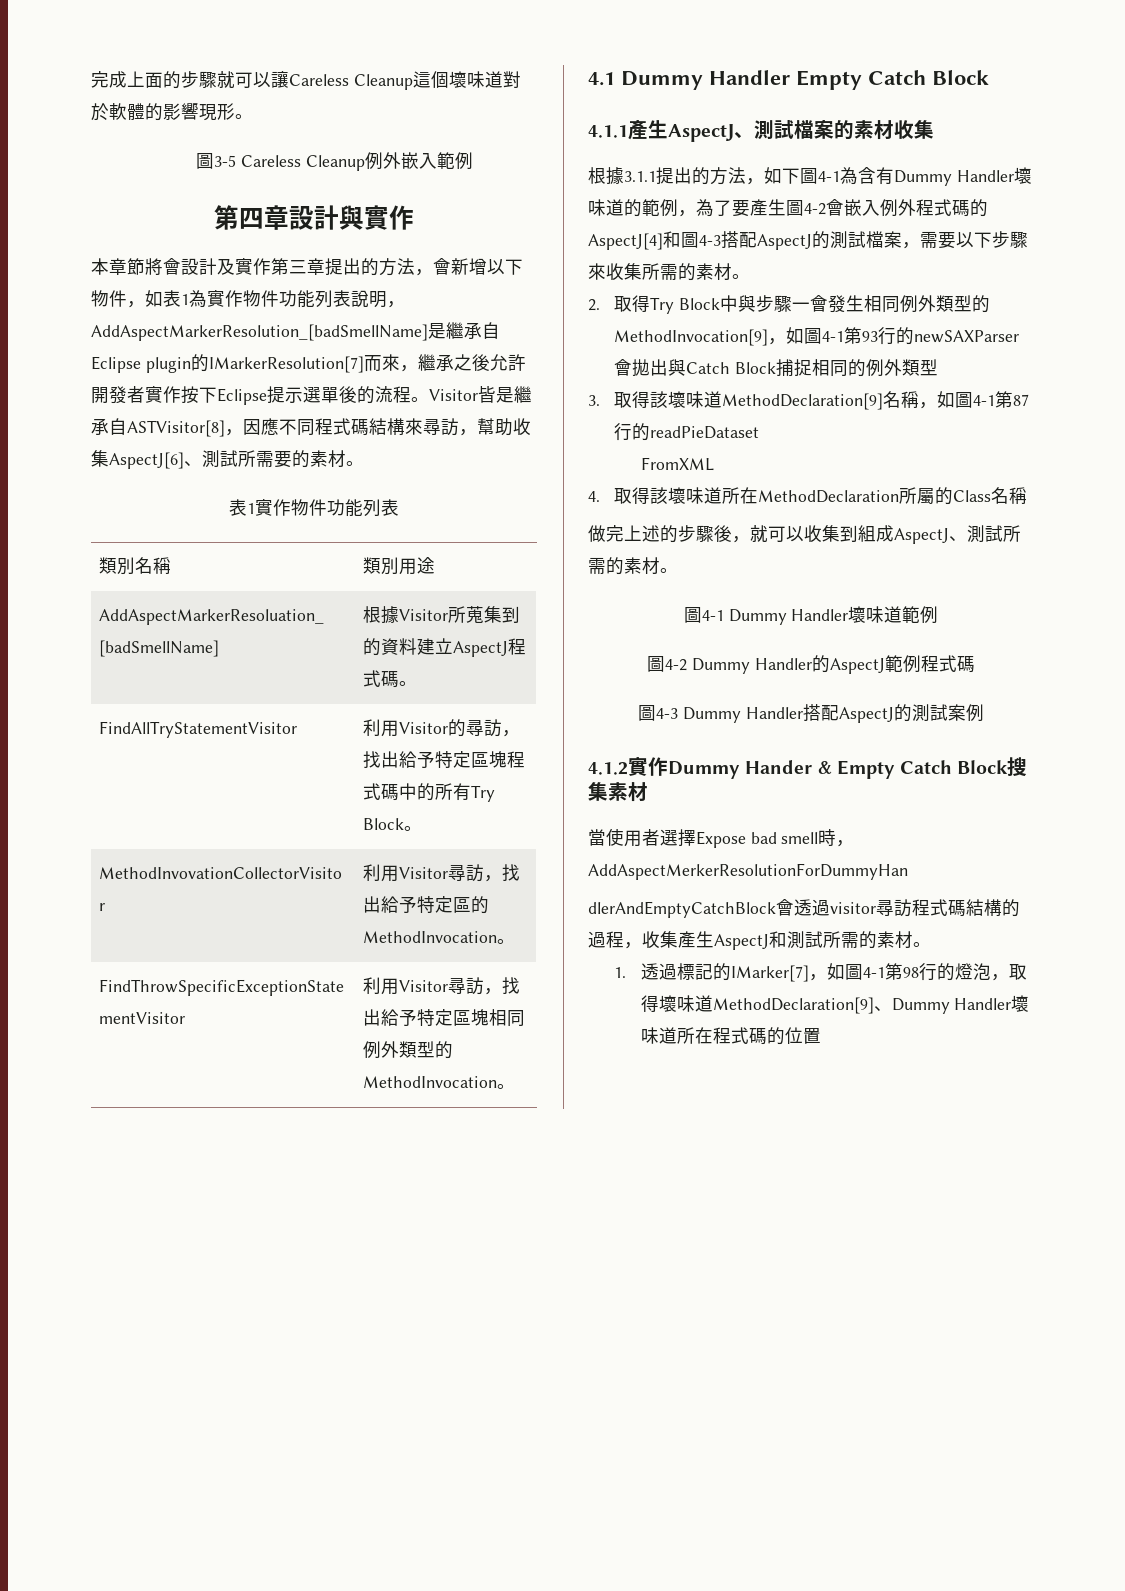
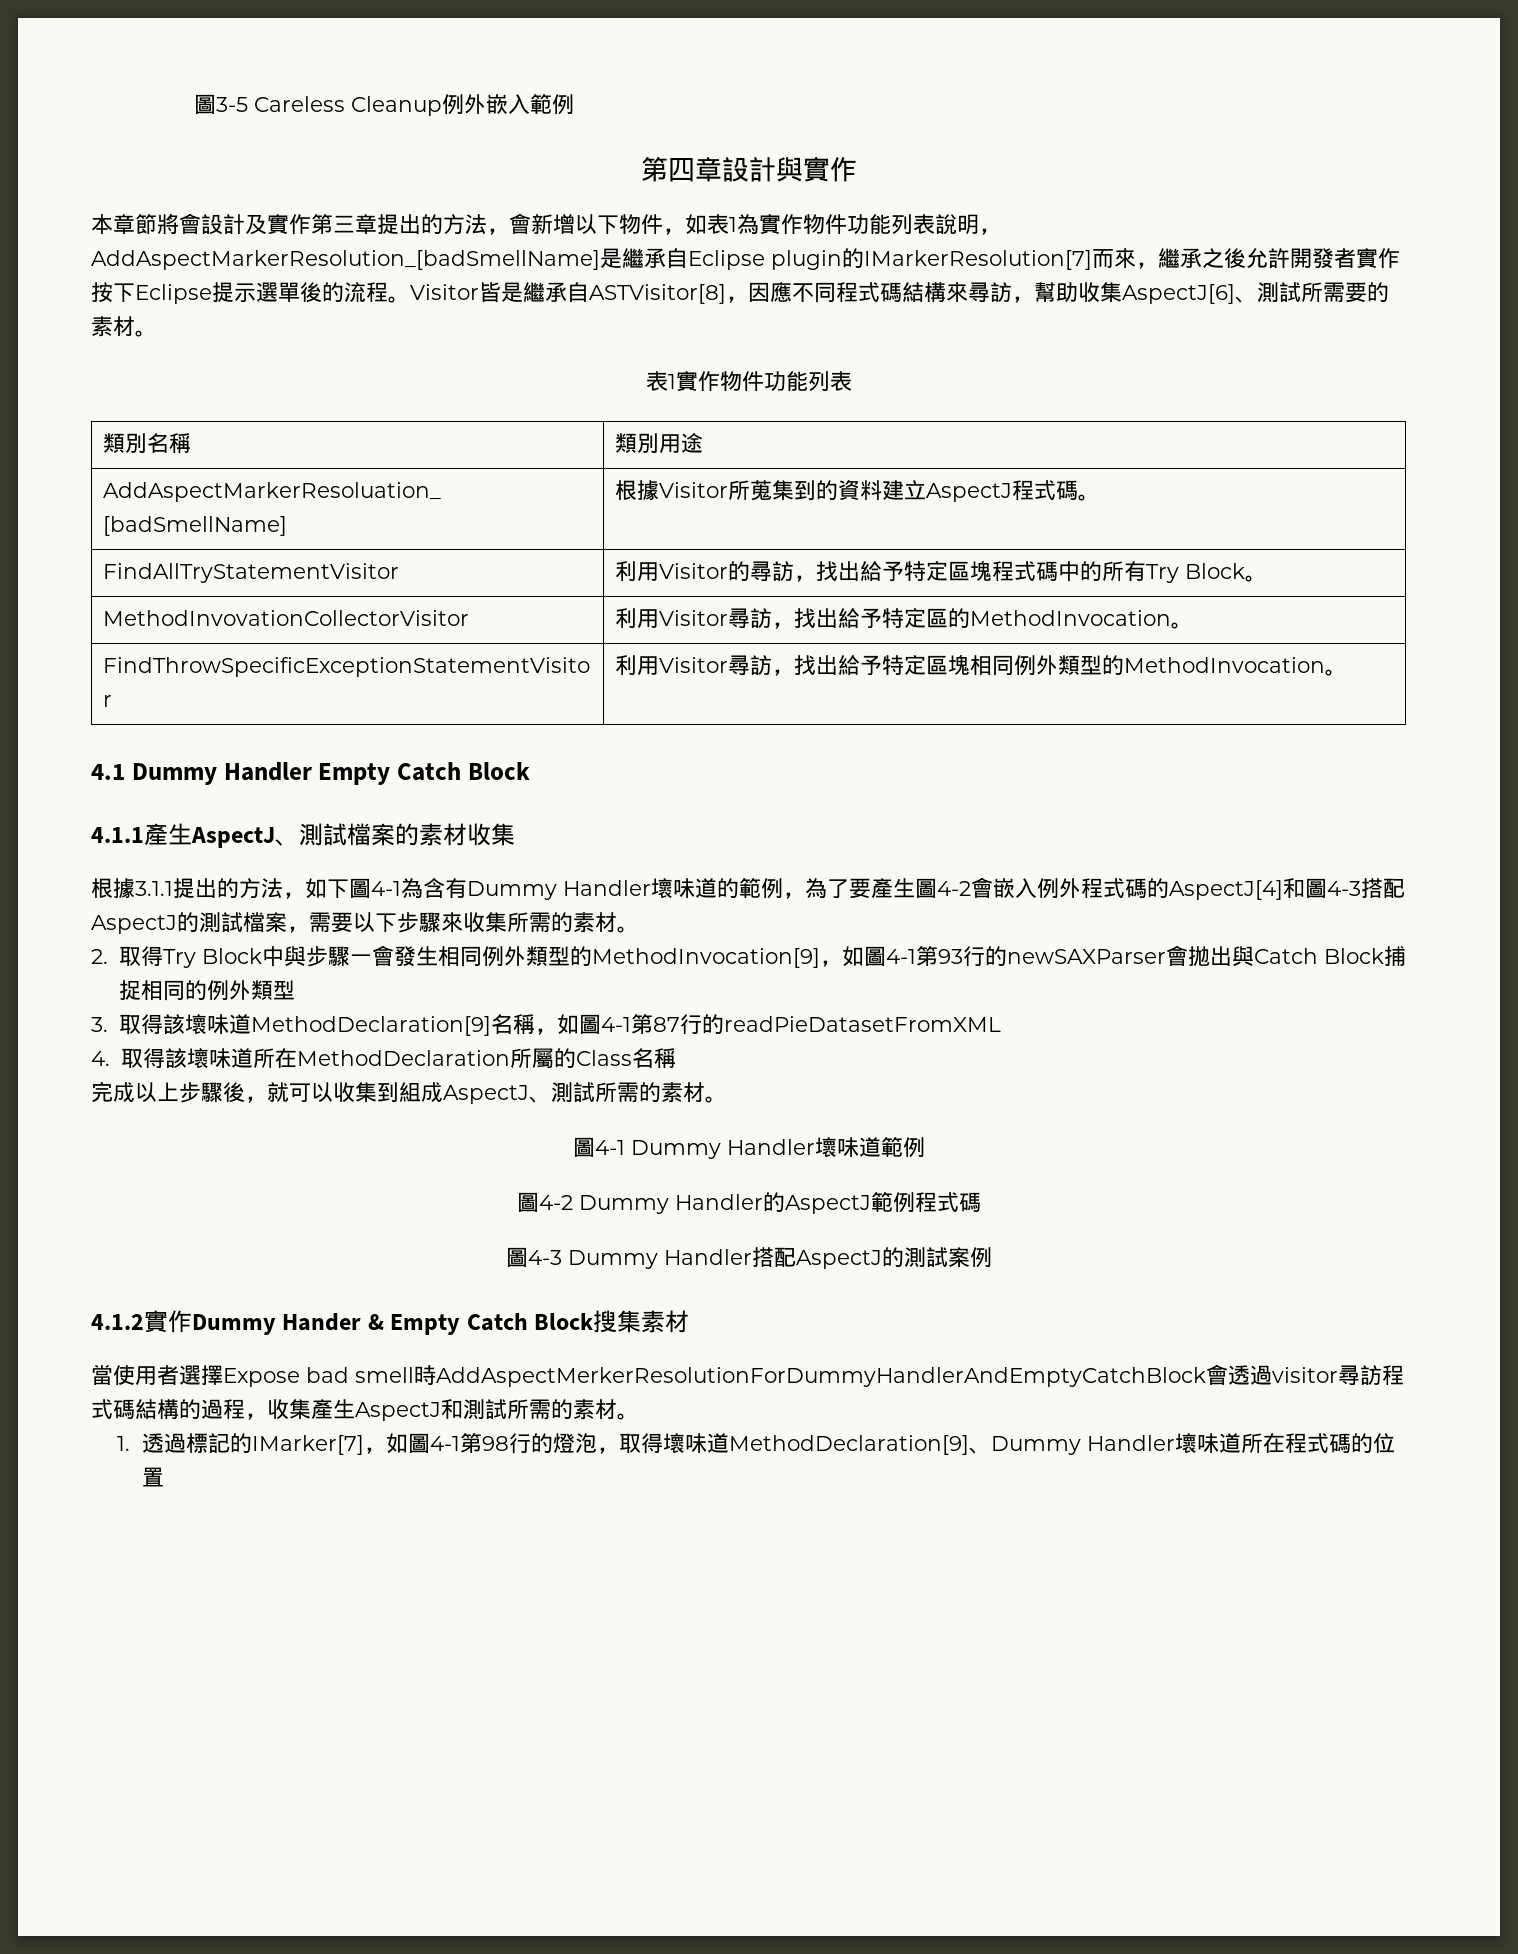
- 完成上面的步驟就可以讓Careless Cleanup這個壞味道對於軟體的影響現形。
- 3.取得該壞味道MethodDeclaration[9]名稱，如圖4-1第87行的readPieDataset
- FromXML
+ 3.取得該壞味道MethodDeclaration[9]名稱，如圖4-1第87行的readPieDatasetFromXML
- 做完上述的步驟後，就可以收集到組成AspectJ、測試所需的素材。
+ 完成以上步驟後，就可以收集到組成AspectJ、測試所需的素材。
- 當使用者選擇Expose bad smell時，AddAspectMerkerResolutionForDummyHan
- dlerAndEmptyCatchBlock會透過visitor尋訪程式碼結構的過程，收集產生AspectJ和測試所需的素材。
+ 當使用者選擇Expose bad smell時AddAspectMerkerResolutionForDummyHandlerAndEmptyCatchBlock會透過visitor尋訪程式碼結構的過程，收集產生AspectJ和測試所需的素材。

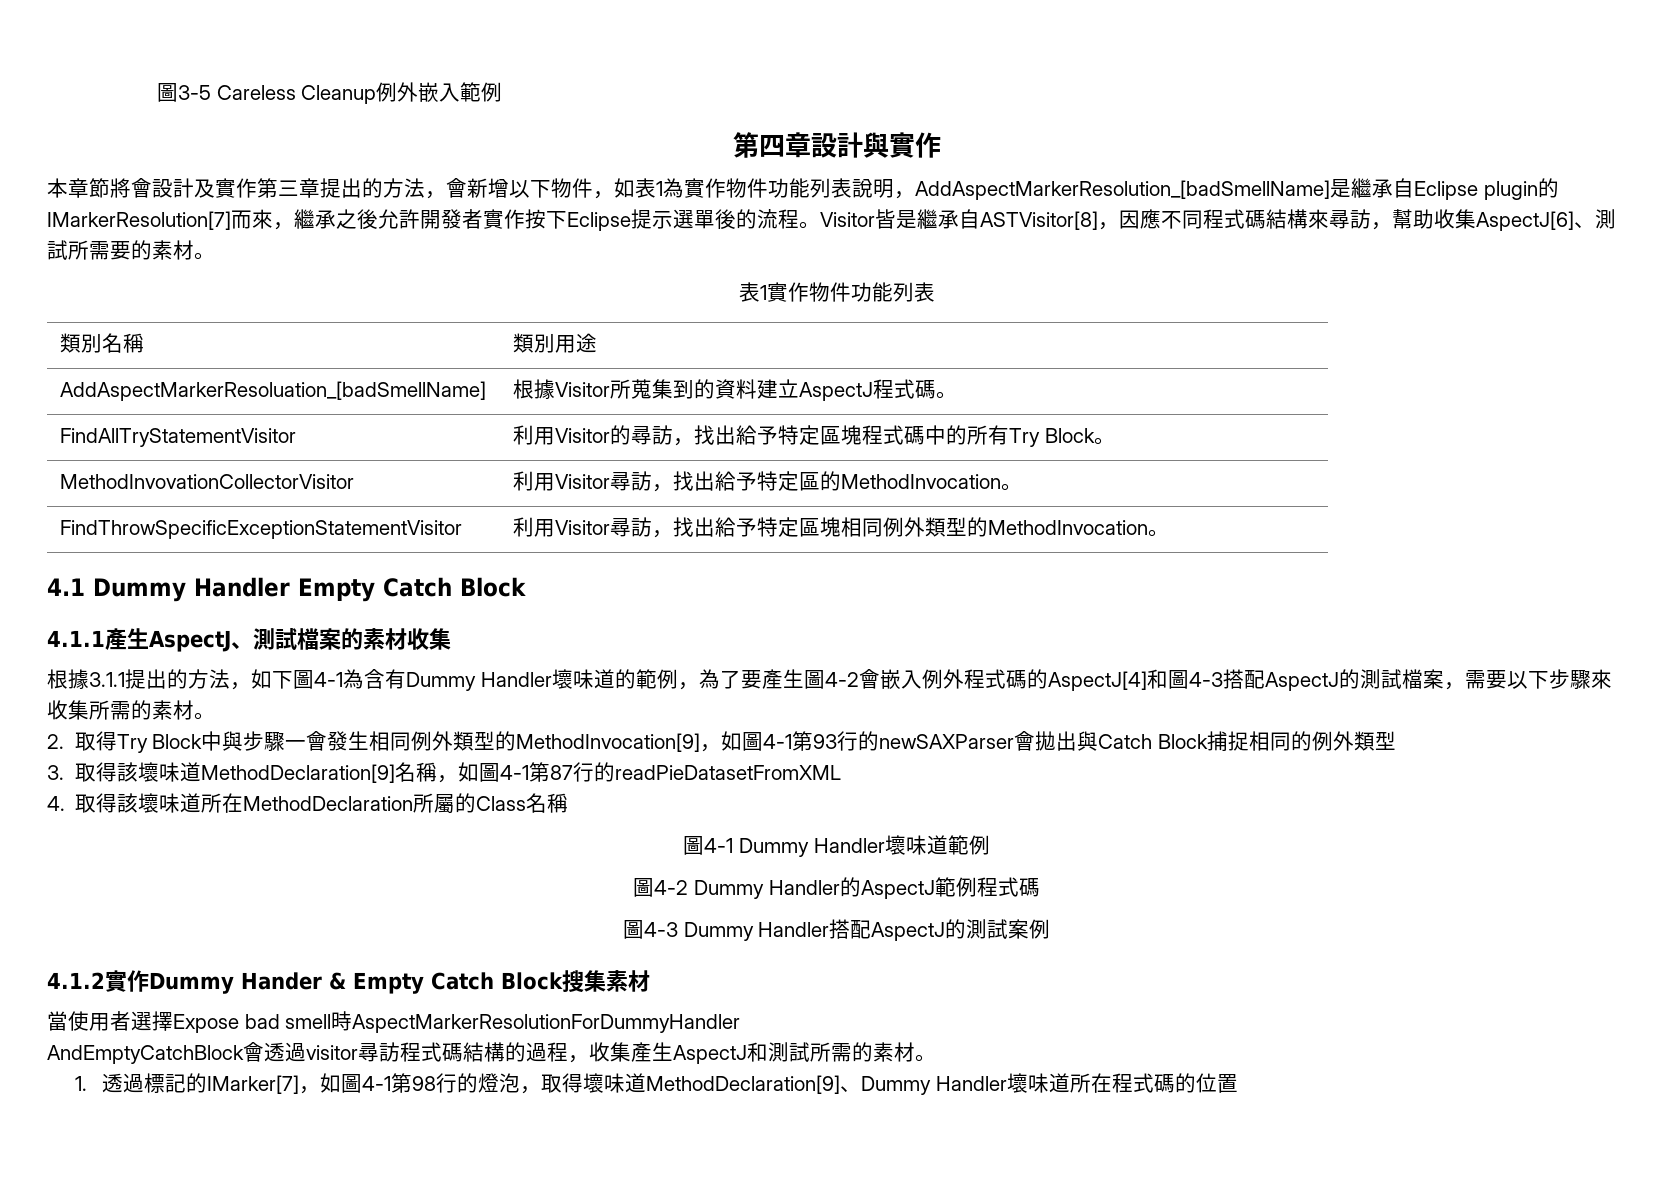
- 完成以上步驟後，就可以收集到組成AspectJ、測試所需的素材。
- 當使用者選擇Expose bad smell時AddAspectMerkerResolutionForDummyHandlerAndEmptyCatchBlock會透過visitor尋訪程式碼結構的過程，收集產生AspectJ和測試所需的素材。
+ 當使用者選擇Expose bad smell時AspectMarkerResolutionForDummyHandler
+ AndEmptyCatchBlock會透過visitor尋訪程式碼結構的過程，收集產生AspectJ和測試所需的素材。

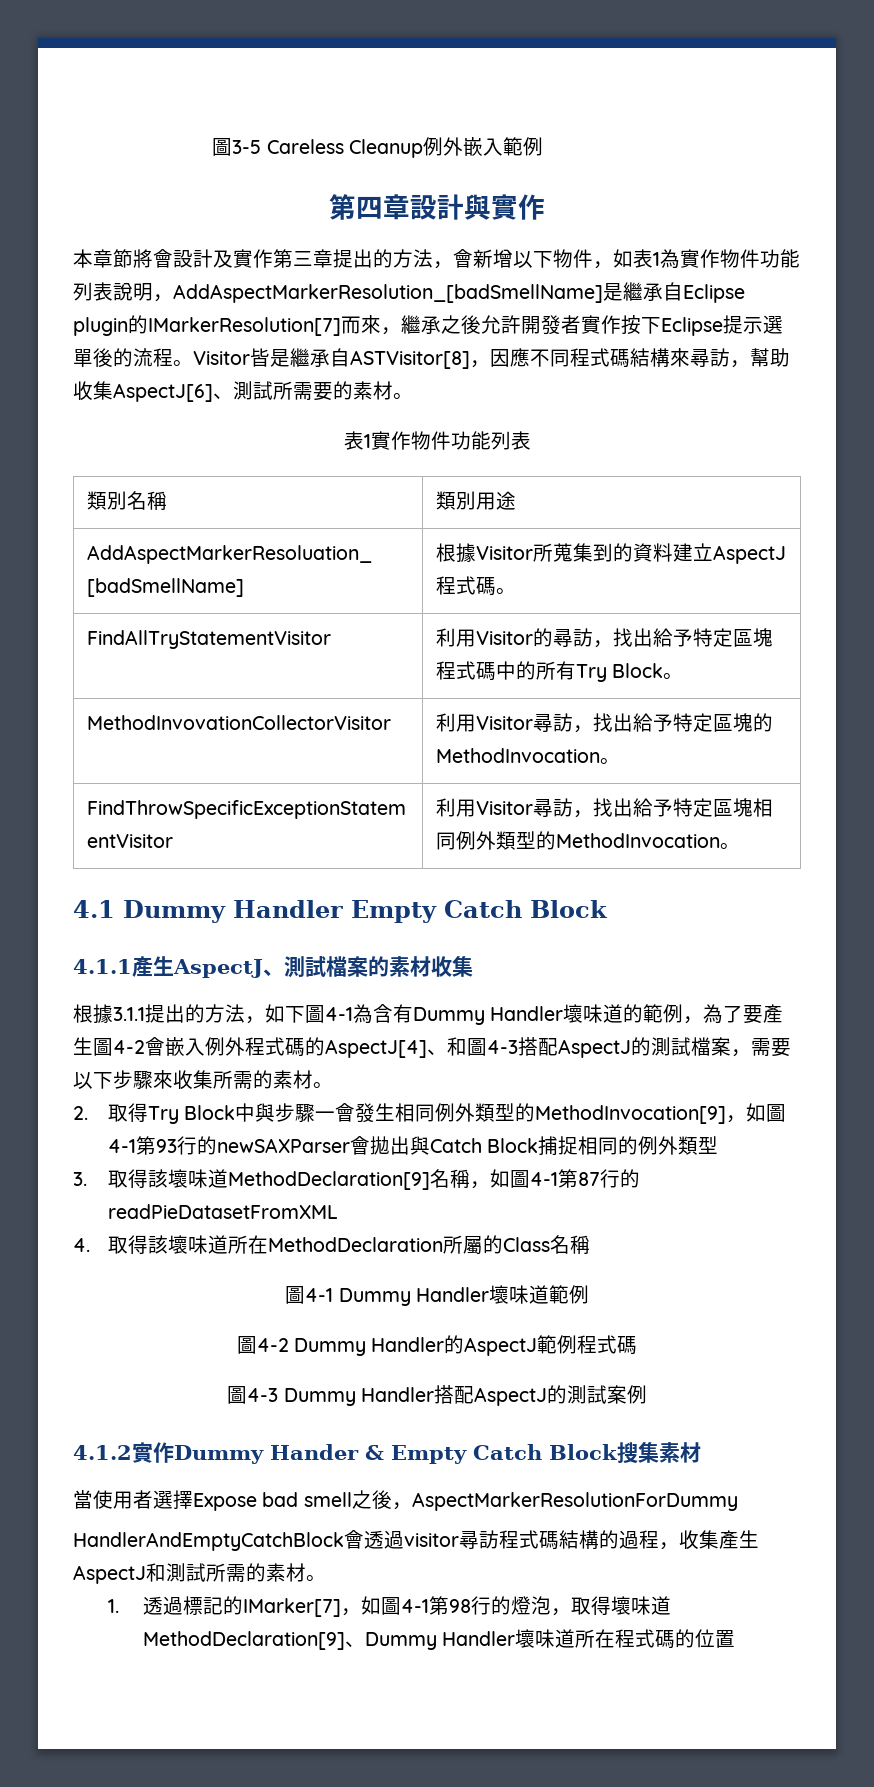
- MethodInvovationCollectorVisitor | 利用Visitor尋訪，找出給予特定區的MethodInvocation。
+ MethodInvovationCollectorVisitor | 利用Visitor尋訪，找出給予特定區塊的MethodInvocation。
- 根據3.1.1提出的方法，如下圖4-1為含有Dummy Handler壞味道的範例，為了要產生圖4-2會嵌入例外程式碼的AspectJ[4]和圖4-3搭配AspectJ的測試檔案，需要以下步驟來收集所需的素材。
+ 根據3.1.1提出的方法，如下圖4-1為含有Dummy Handler壞味道的範例，為了要產生圖4-2會嵌入例外程式碼的AspectJ[4]、和圖4-3搭配AspectJ的測試檔案，需要以下步驟來收集所需的素材。
- 當使用者選擇Expose bad smell時AspectMarkerResolutionForDummyHandler
- AndEmptyCatchBlock會透過visitor尋訪程式碼結構的過程，收集產生AspectJ和測試所需的素材。
+ 當使用者選擇Expose bad smell之後，AspectMarkerResolutionForDummy
+ HandlerAndEmptyCatchBlock會透過visitor尋訪程式碼結構的過程，收集產生AspectJ和測試所需的素材。

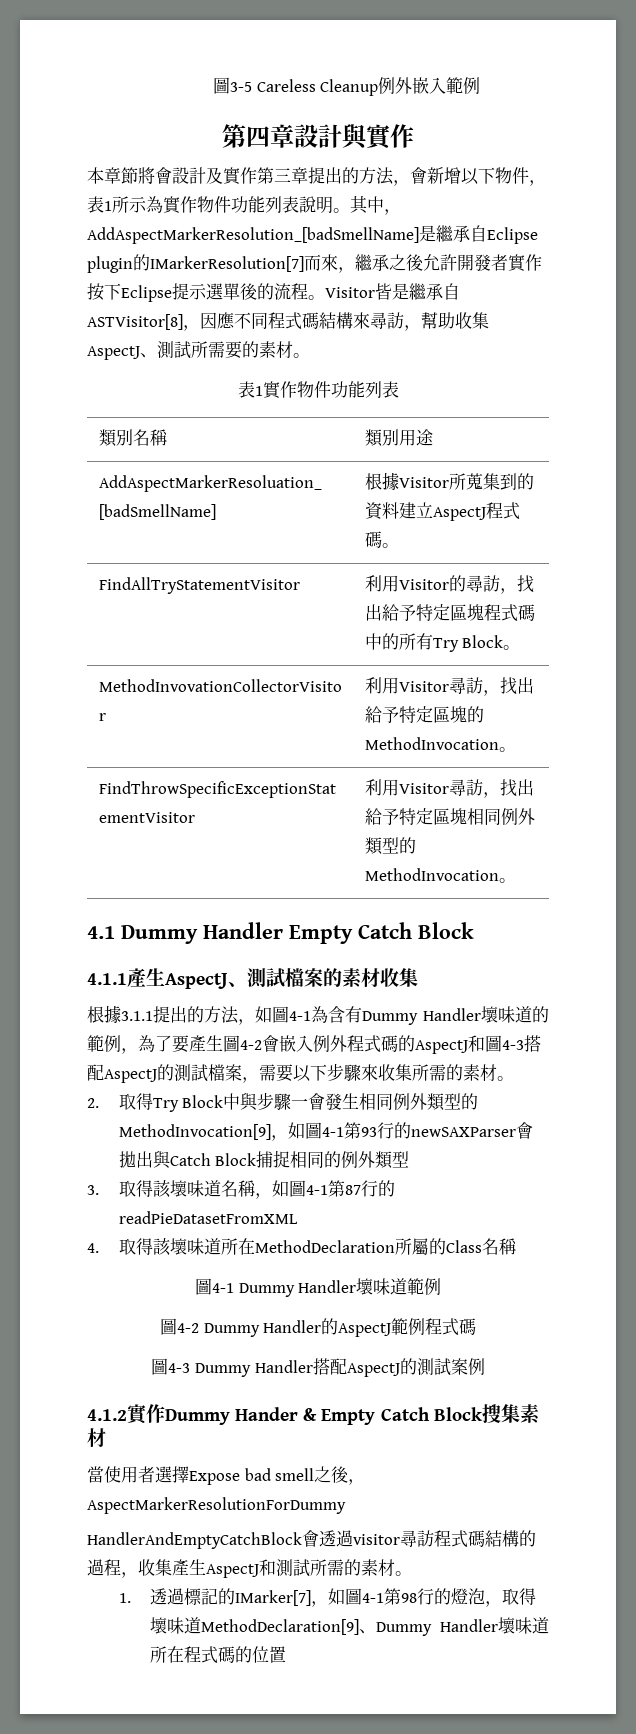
- 本章節將會設計及實作第三章提出的方法，會新增以下物件，如表1為實作物件功能列表說明，AddAspectMarkerResolution_[badSmellName]是繼承自Eclipse plugin的IMarkerResolution[7]而來，繼承之後允許開發者實作按下Eclipse提示選單後的流程。
+ 本章節將會設計及實作第三章提出的方法，會新增以下物件，表1所示為實作物件功能列表說明。其中，AddAspectMarkerResolution_[badSmellName]是繼承自Eclipse plugin的IMarkerResolution[7]而來，繼承之後允許開發者實作按下Eclipse提示選單後的流程。
- Visitor皆是繼承自ASTVisitor[8]，因應不同程式碼結構來尋訪，幫助收集AspectJ[6]、測試所需要的素材。
+ Visitor皆是繼承自ASTVisitor[8]，因應不同程式碼結構來尋訪，幫助收集AspectJ、測試所需要的素材。
- 根據3.1.1提出的方法，如下圖4-1為含有Dummy Handler壞味道的範例，為了要產生圖4-2會嵌入例外程式碼的AspectJ[4]、和圖4-3搭配AspectJ的測試檔案，需要以下步驟來收集所需的素材。
+ 根據3.1.1提出的方法，如圖4-1為含有Dummy Handler壞味道的範例，為了要產生圖4-2會嵌入例外程式碼的AspectJ和圖4-3搭配AspectJ的測試檔案，需要以下步驟來收集所需的素材。
- 3.取得該壞味道MethodDeclaration[9]名稱，如圖4-1第87行的readPieDatasetFromXML
+ 3.取得該壞味道名稱，如圖4-1第87行的readPieDatasetFromXML

